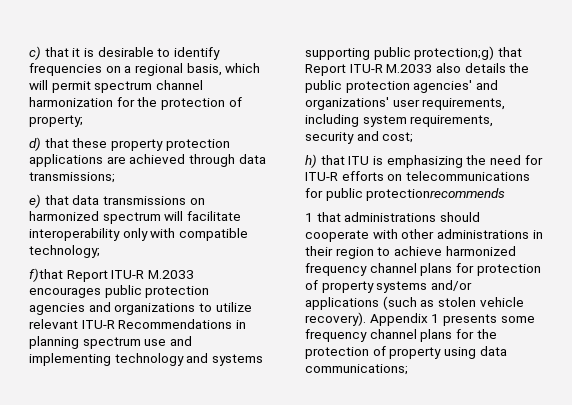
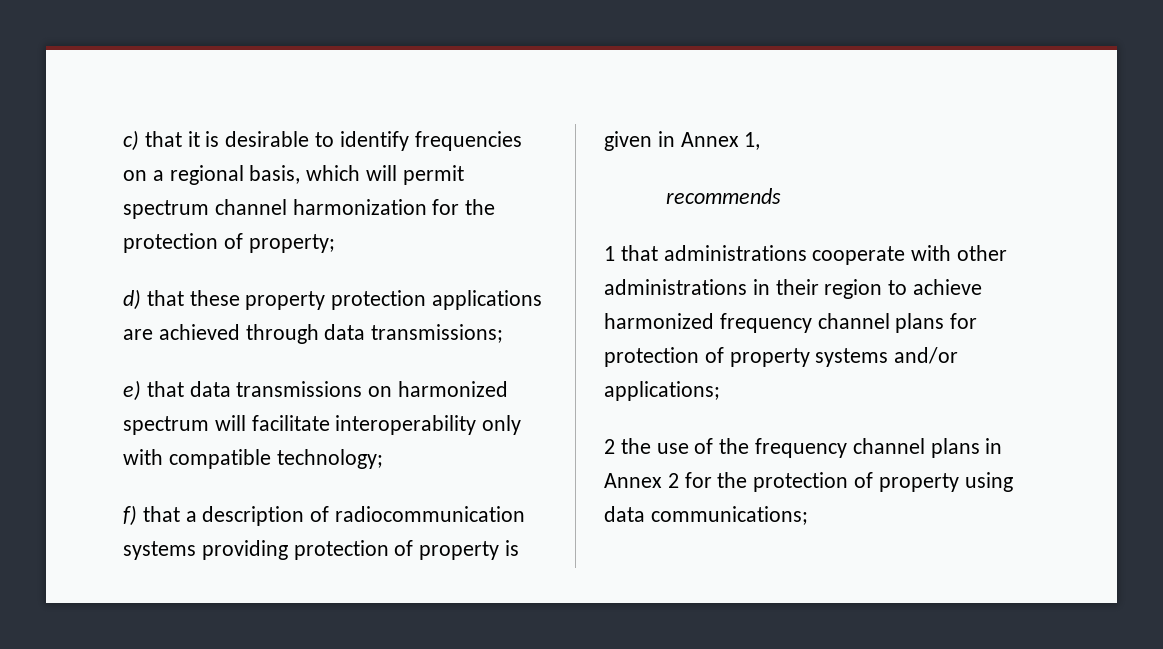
- f)that Report ITU-R M.2033 encourages public protection agencies and organizations to utilize relevant ITU-R Recommendations in planning spectrum use and implementing technology and systems supporting public protection;g) that Report ITU-R M.2033 also details the public protection agencies' and organizations' user requirements, including system requirements, security and cost;
- h) that ITU is emphasizing the need for ITU-R efforts on telecommunications for public protectionrecommends
+ f) that a description of radiocommunication systems providing protection of property is given in Annex 1,
+ recommends
- 1 that administrations should cooperate with other administrations in their region to achieve harmonized frequency channel plans for protection of property systems and/or applications (such as stolen vehicle recovery). Appendix 1 presents some frequency channel plans for the protection of property using data communications;
+ 1 that administrations cooperate with other administrations in their region to achieve harmonized frequency channel plans for protection of property systems and/or applications;
+ 2 the use of the frequency channel plans in Annex 2 for the protection of property using data communications;

